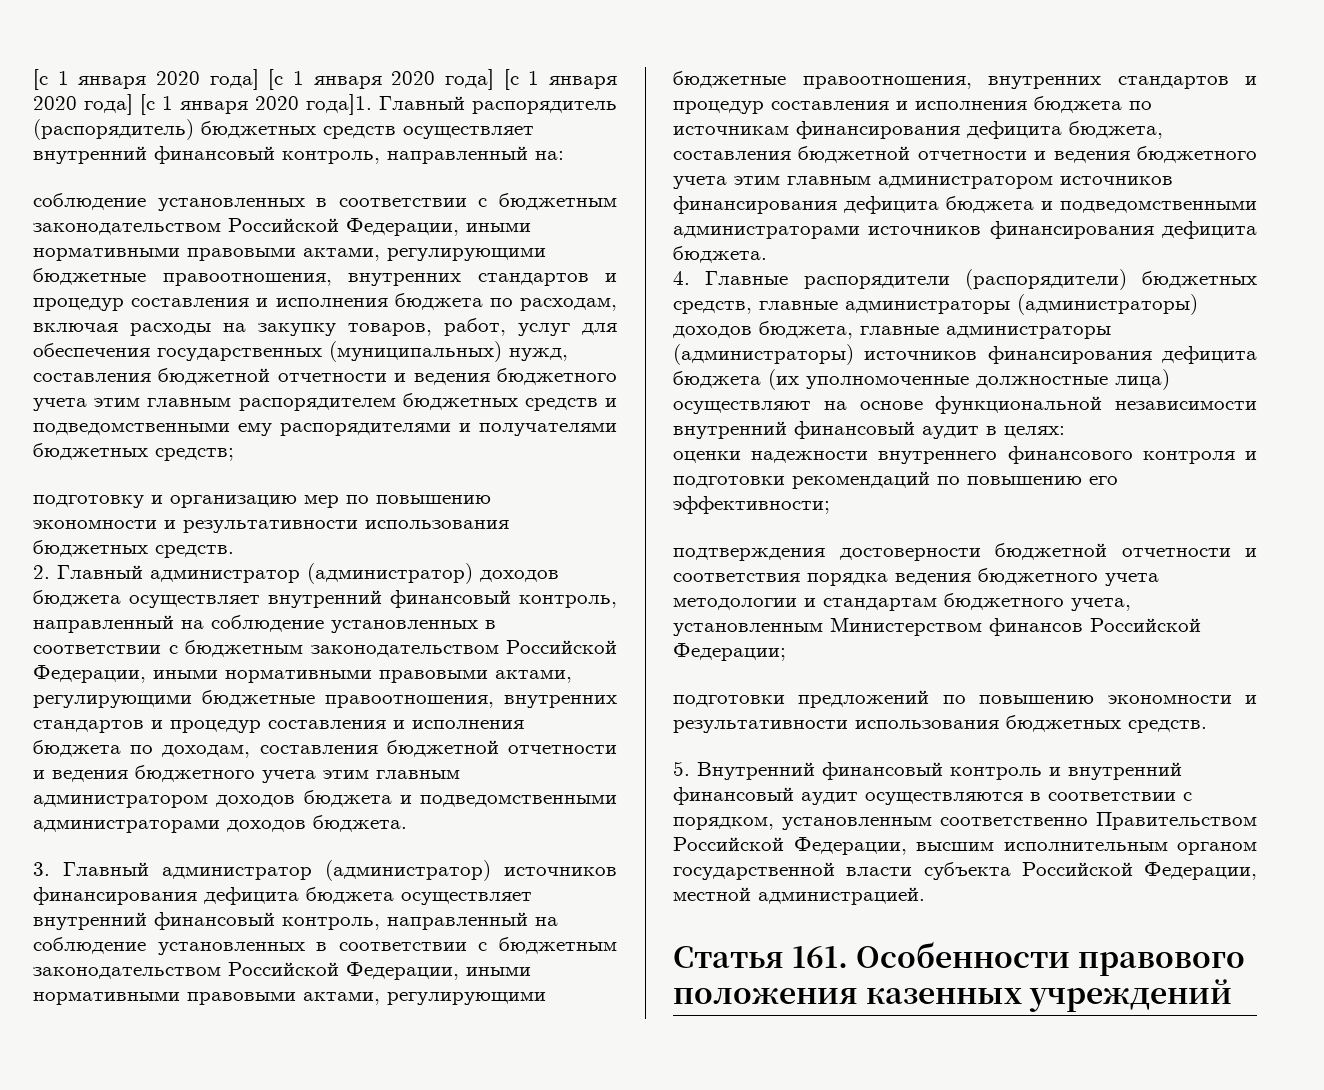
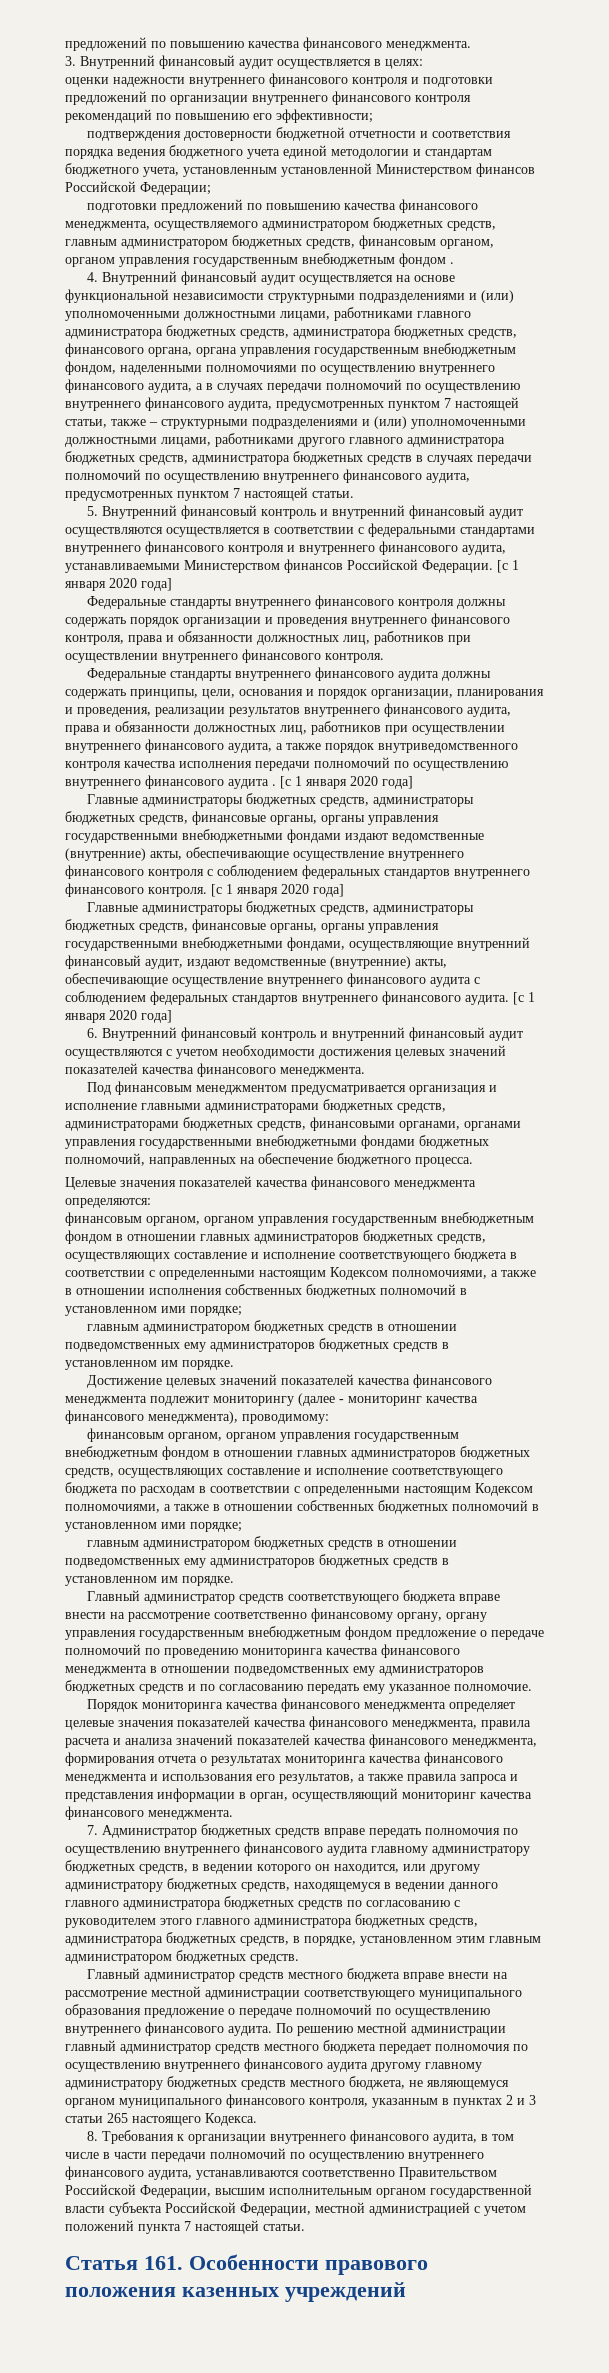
- [с 1 января 2020 года] [с 1 января 2020 года] [с 1 января 2020 года] [с 1 января 2020 года]1. Главный распорядитель (распорядитель) бюджетных средств осуществляет внутренний финансовый контроль, направленный на:
- соблюдение установленных в соответствии с бюджетным законодательством Российской Федерации, иными нормативными правовыми актами, регулирующими бюджетные правоотношения, внутренних стандартов и процедур составления и исполнения бюджета по расходам, включая расходы на закупку товаров, работ, услуг для обеспечения государственных (муниципальных) нужд, составления бюджетной отчетности и ведения бюджетного учета этим главным распорядителем бюджетных средств и подведомственными ему распорядителями и получателями бюджетных средств;
- подготовку и организацию мер по повышению экономности и результативности использования бюджетных средств.
- 2. Главный администратор (администратор) доходов бюджета осуществляет внутренний финансовый контроль, направленный на соблюдение установленных в соответствии с бюджетным законодательством Российской Федерации, иными нормативными правовыми актами, регулирующими бюджетные правоотношения, внутренних стандартов и процедур составления и исполнения бюджета по доходам, составления бюджетной отчетности и ведения бюджетного учета этим главным администратором доходов бюджета и подведомственными администраторами доходов бюджета.
- 3. Главный администратор (администратор) источников финансирования дефицита бюджета осуществляет внутренний финансовый контроль, направленный на соблюдение установленных в соответствии с бюджетным законодательством Российской Федерации, иными нормативными правовыми актами, регулирующими бюджетные правоотношения, внутренних стандартов и процедур составления и исполнения бюджета по источникам финансирования дефицита бюджета, составления бюджетной отчетности и ведения бюджетного учета этим главным администратором источников финансирования дефицита бюджета и подведомственными администраторами источников финансирования дефицита бюджета.
- 4. Главные распорядители (распорядители) бюджетных средств, главные администраторы (администраторы) доходов бюджета, главные администраторы (администраторы) источников финансирования дефицита бюджета (их уполномоченные должностные лица) осуществляют на основе функциональной независимости внутренний финансовый аудит в целях:
+ предложений по повышению качества финансового менеджмента.
+ 3. Внутренний финансовый аудит осуществляется в целях:
- оценки надежности внутреннего финансового контроля и подготовки рекомендаций по повышению его эффективности;
+ оценки надежности внутреннего финансового контроля и подготовки предложений по организации внутреннего финансового контроля рекомендаций по повышению его эффективности;
- подтверждения достоверности бюджетной отчетности и соответствия порядка ведения бюджетного учета методологии и стандартам бюджетного учета, установленным Министерством финансов Российской Федерации;
+ подтверждения достоверности бюджетной отчетности и соответствия порядка ведения бюджетного учета единой методологии и стандартам бюджетного учета, установленным установленной Министерством финансов Российской Федерации;
- подготовки предложений по повышению экономности и результативности использования бюджетных средств.
+ подготовки предложений по повышению качества финансового менеджмента, осуществляемого администратором бюджетных средств, главным администратором бюджетных средств, финансовым органом, органом управления государственным внебюджетным фондом .
+ 4. Внутренний финансовый аудит осуществляется на основе функциональной независимости структурными подразделениями и (или) уполномоченными должностными лицами, работниками главного администратора бюджетных средств, администратора бюджетных средств, финансового органа, органа управления государственным внебюджетным фондом, наделенными полномочиями по осуществлению внутреннего финансового аудита, а в случаях передачи полномочий по осуществлению внутреннего финансового аудита, предусмотренных пунктом 7 настоящей статьи, также – структурными подразделениями и (или) уполномоченными должностными лицами, работниками другого главного администратора бюджетных средств, администратора бюджетных средств в случаях передачи полномочий по осуществлению внутреннего финансового аудита, предусмотренных пунктом 7 настоящей статьи.
- 5. Внутренний финансовый контроль и внутренний финансовый аудит осуществляются в соответствии с порядком, установленным соответственно Правительством Российской Федерации, высшим исполнительным органом государственной власти субъекта Российской Федерации, местной администрацией.
+ 5. Внутренний финансовый контроль и внутренний финансовый аудит осуществляются осуществляется в соответствии с федеральными стандартами внутреннего финансового контроля и внутреннего финансового аудита, устанавливаемыми Министерством финансов Российской Федерации. [с 1 января 2020 года]
+ Федеральные стандарты внутреннего финансового контроля должны содержать порядок организации и проведения внутреннего финансового контроля, права и обязанности должностных лиц, работников при осуществлении внутреннего финансового контроля.
+ Федеральные стандарты внутреннего финансового аудита должны содержать принципы, цели, основания и порядок организации, планирования и проведения, реализации результатов внутреннего финансового аудита, права и обязанности должностных лиц, работников при осуществлении внутреннего финансового аудита, а также порядок внутриведомственного контроля качества исполнения передачи полномочий по осуществлению внутреннего финансового аудита . [с 1 января 2020 года]
+ Главные администраторы бюджетных средств, администраторы бюджетных средств, финансовые органы, органы управления государственными внебюджетными фондами издают ведомственные (внутренние) акты, обеспечивающие осуществление внутреннего финансового контроля с соблюдением федеральных стандартов внутреннего финансового контроля. [с 1 января 2020 года]
+ Главные администраторы бюджетных средств, администраторы бюджетных средств, финансовые органы, органы управления государственными внебюджетными фондами, осуществляющие внутренний финансовый аудит, издают ведомственные (внутренние) акты, обеспечивающие осуществление внутреннего финансового аудита с соблюдением федеральных стандартов внутреннего финансового аудита. [с 1 января 2020 года]
+ 6. Внутренний финансовый контроль и внутренний финансовый аудит осуществляются с учетом необходимости достижения целевых значений показателей качества финансового менеджмента.
+ Под финансовым менеджментом предусматривается организация и исполнение главными администраторами бюджетных средств, администраторами бюджетных средств, финансовыми органами, органами управления государственными внебюджетными фондами бюджетных полномочий, направленных на обеспечение бюджетного процесса.
+ Целевые значения показателей качества финансового менеджмента определяются:
+ финансовым органом, органом управления государственным внебюджетным фондом в отношении главных администраторов бюджетных средств, осуществляющих составление и исполнение соответствующего бюджета в соответствии с определенными настоящим Кодексом полномочиями, а также в отношении исполнения собственных бюджетных полномочий в установленном ими порядке;
+ главным администратором бюджетных средств в отношении подведомственных ему администраторов бюджетных средств в установленном им порядке.
+ Достижение целевых значений показателей качества финансового менеджмента подлежит мониторингу (далее - мониторинг качества финансового менеджмента), проводимому:
+ финансовым органом, органом управления государственным внебюджетным фондом в отношении главных администраторов бюджетных средств, осуществляющих составление и исполнение соответствующего бюджета по расходам в соответствии с определенными настоящим Кодексом полномочиями, а также в отношении собственных бюджетных полномочий в установленном ими порядке;
+ главным администратором бюджетных средств в отношении подведомственных ему администраторов бюджетных средств в установленном им порядке.
+ Главный администратор средств соответствующего бюджета вправе внести на рассмотрение соответственно финансовому органу, органу управления государственным внебюджетным фондом предложение о передаче полномочий по проведению мониторинга качества финансового менеджмента в отношении подведомственных ему администраторов бюджетных средств и по согласованию передать ему указанное полномочие.
+ Порядок мониторинга качества финансового менеджмента определяет целевые значения показателей качества финансового менеджмента, правила расчета и анализа значений показателей качества финансового менеджмента, формирования отчета о результатах мониторинга качества финансового менеджмента и использования его результатов, а также правила запроса и представления информации в орган, осуществляющий мониторинг качества финансового менеджмента.
+ 7. Администратор бюджетных средств вправе передать полномочия по осуществлению внутреннего финансового аудита главному администратору бюджетных средств, в ведении которого он находится, или другому администратору бюджетных средств, находящемуся в ведении данного главного администратора бюджетных средств по согласованию с руководителем этого главного администратора бюджетных средств, администратора бюджетных средств, в порядке, установленном этим главным администратором бюджетных средств.
+ Главный администратор средств местного бюджета вправе внести на рассмотрение местной администрации соответствующего муниципального образования предложение о передаче полномочий по осуществлению внутреннего финансового аудита. По решению местной администрации главный администратор средств местного бюджета передает полномочия по осуществлению внутреннего финансового аудита другому главному администратору бюджетных средств местного бюджета, не являющемуся органом муниципального финансового контроля, указанным в пунктах 2 и 3 статьи 265 настоящего Кодекса.
+ 8. Требования к организации внутреннего финансового аудита, в том числе в части передачи полномочий по осуществлению внутреннего финансового аудита, устанавливаются соответственно Правительством Российской Федерации, высшим исполнительным органом государственной власти субъекта Российской Федерации, местной администрацией с учетом положений пункта 7 настоящей статьи.

